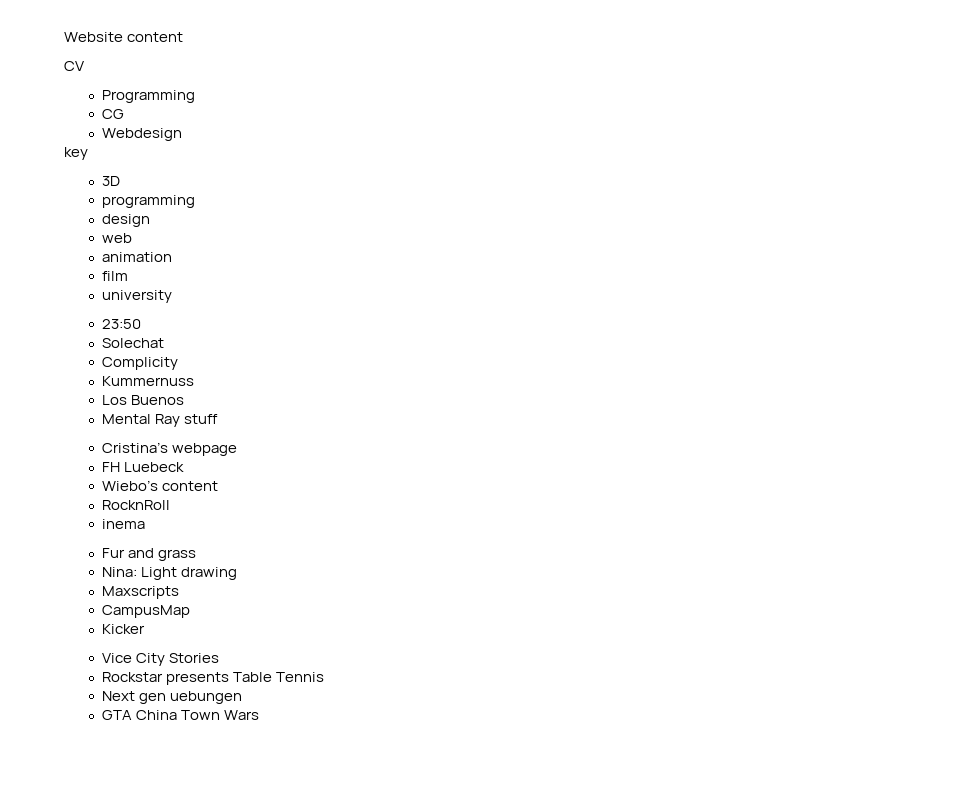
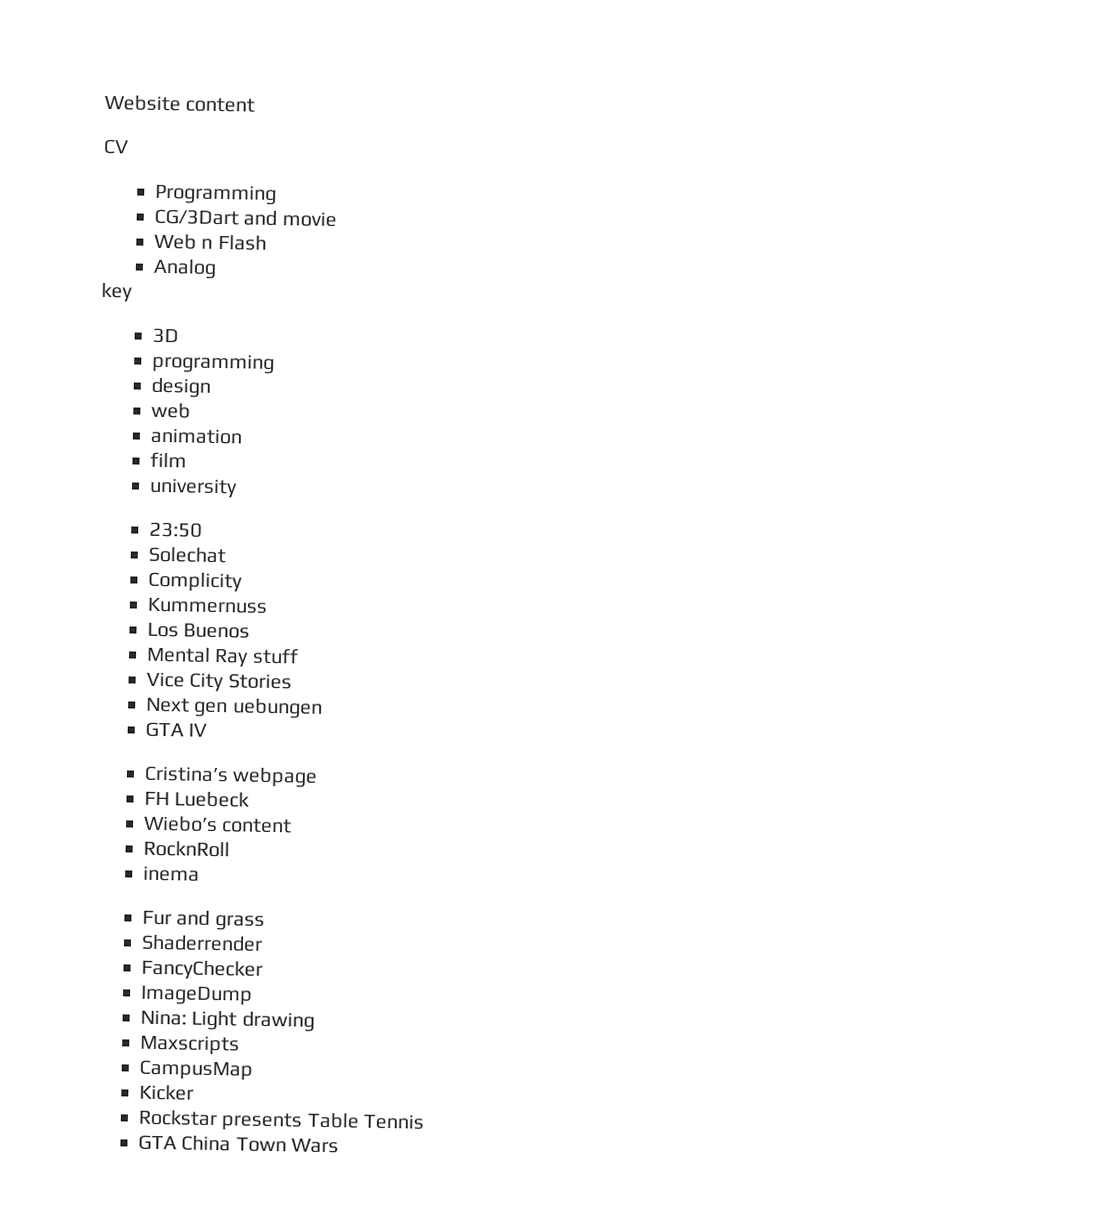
- CG
- Webdesign
+ CG/3Dart and movie
+ Web n Flash
+ Analog
+ Vice City Stories
+ Next gen uebungen
+ GTA IV
+ Shaderrender
+ FancyChecker
+ ImageDump
- Vice City Stories
- Next gen uebungen

